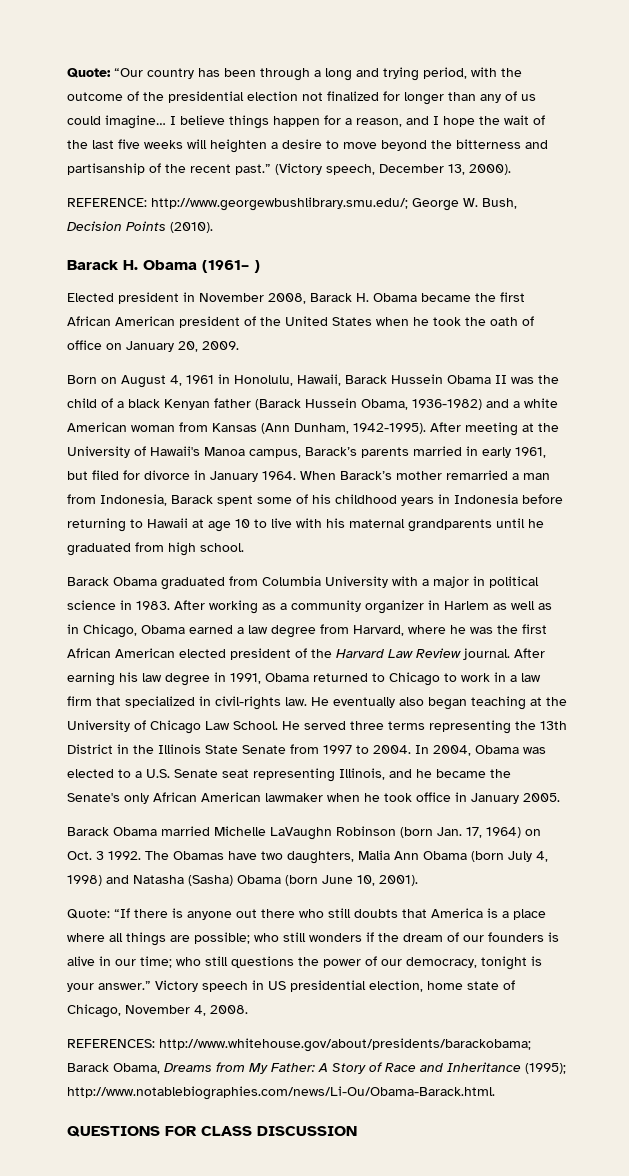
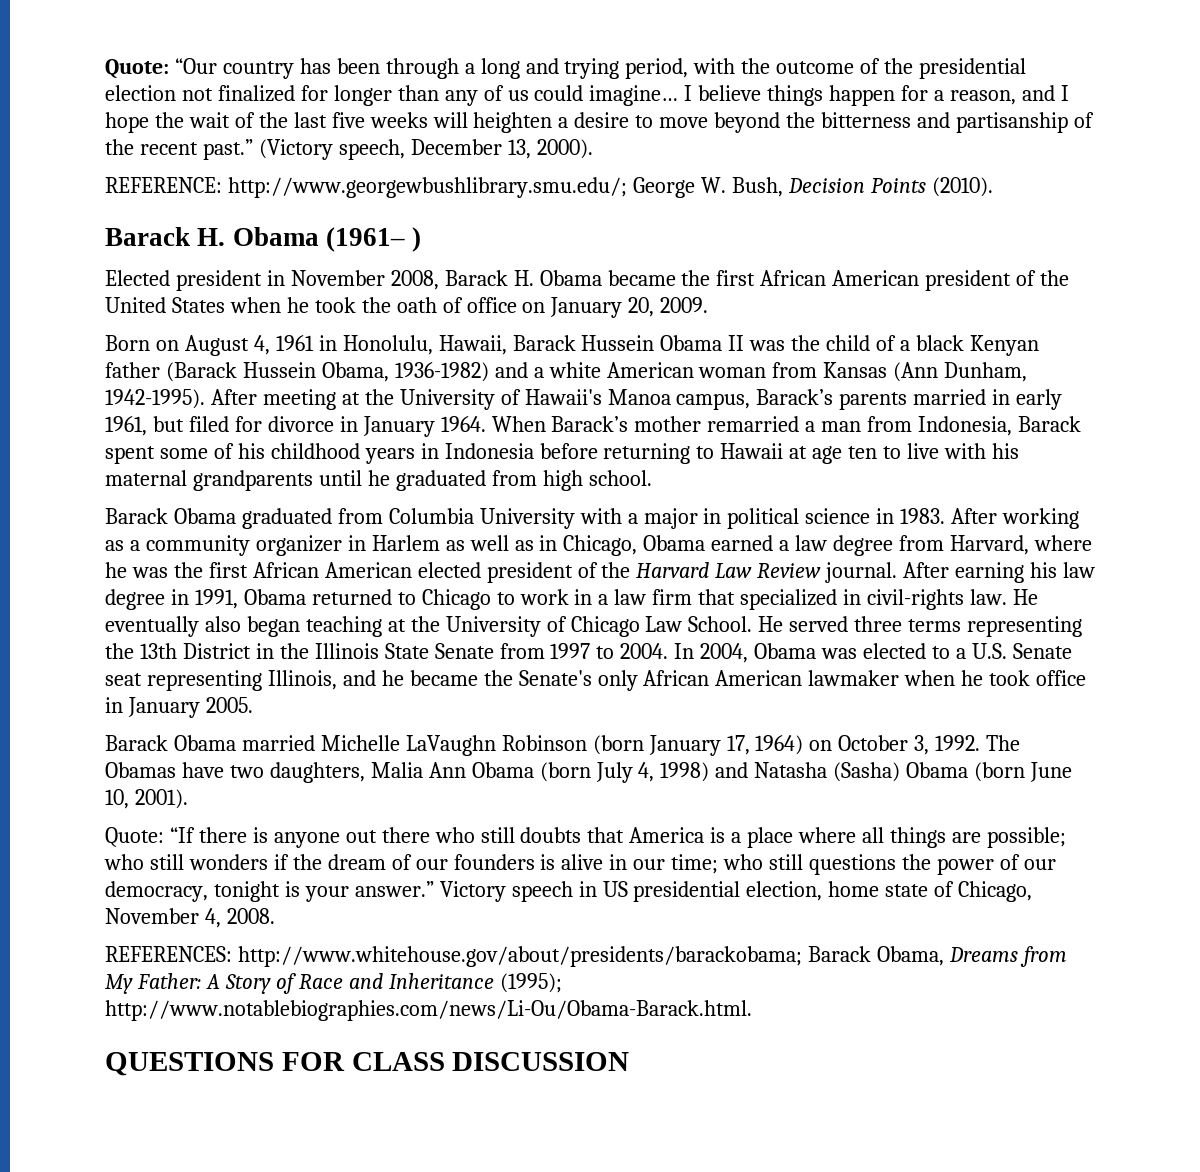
- When Barack’s mother remarried a man from Indonesia, Barack spent some of his childhood years in Indonesia before returning to Hawaii at age 10 to live with his maternal grandparents until he graduated from high school.
+ When Barack’s mother remarried a man from Indonesia, Barack spent some of his childhood years in Indonesia before returning to Hawaii at age ten to live with his maternal grandparents until he graduated from high school.
- Barack Obama married Michelle LaVaughn Robinson (born Jan. 17, 1964) on Oct. 3 1992.
+ Barack Obama married Michelle LaVaughn Robinson (born January 17, 1964) on October 3, 1992.

